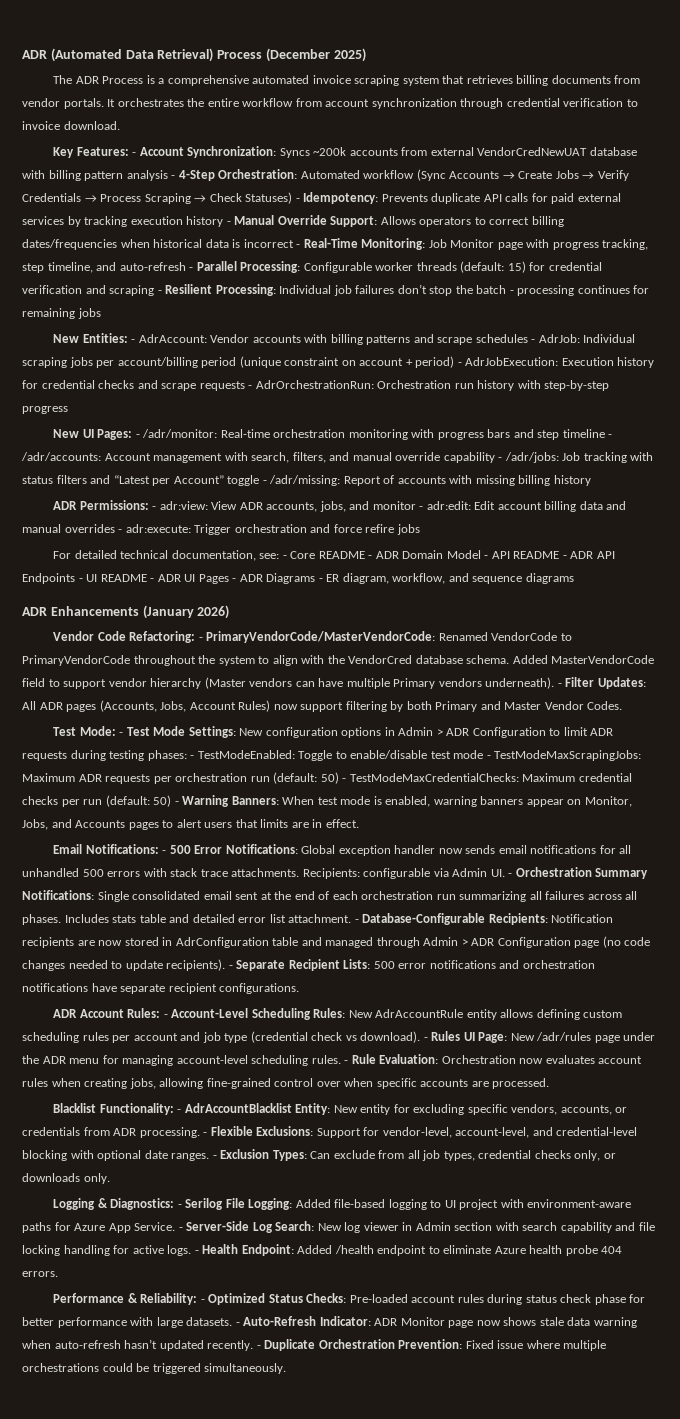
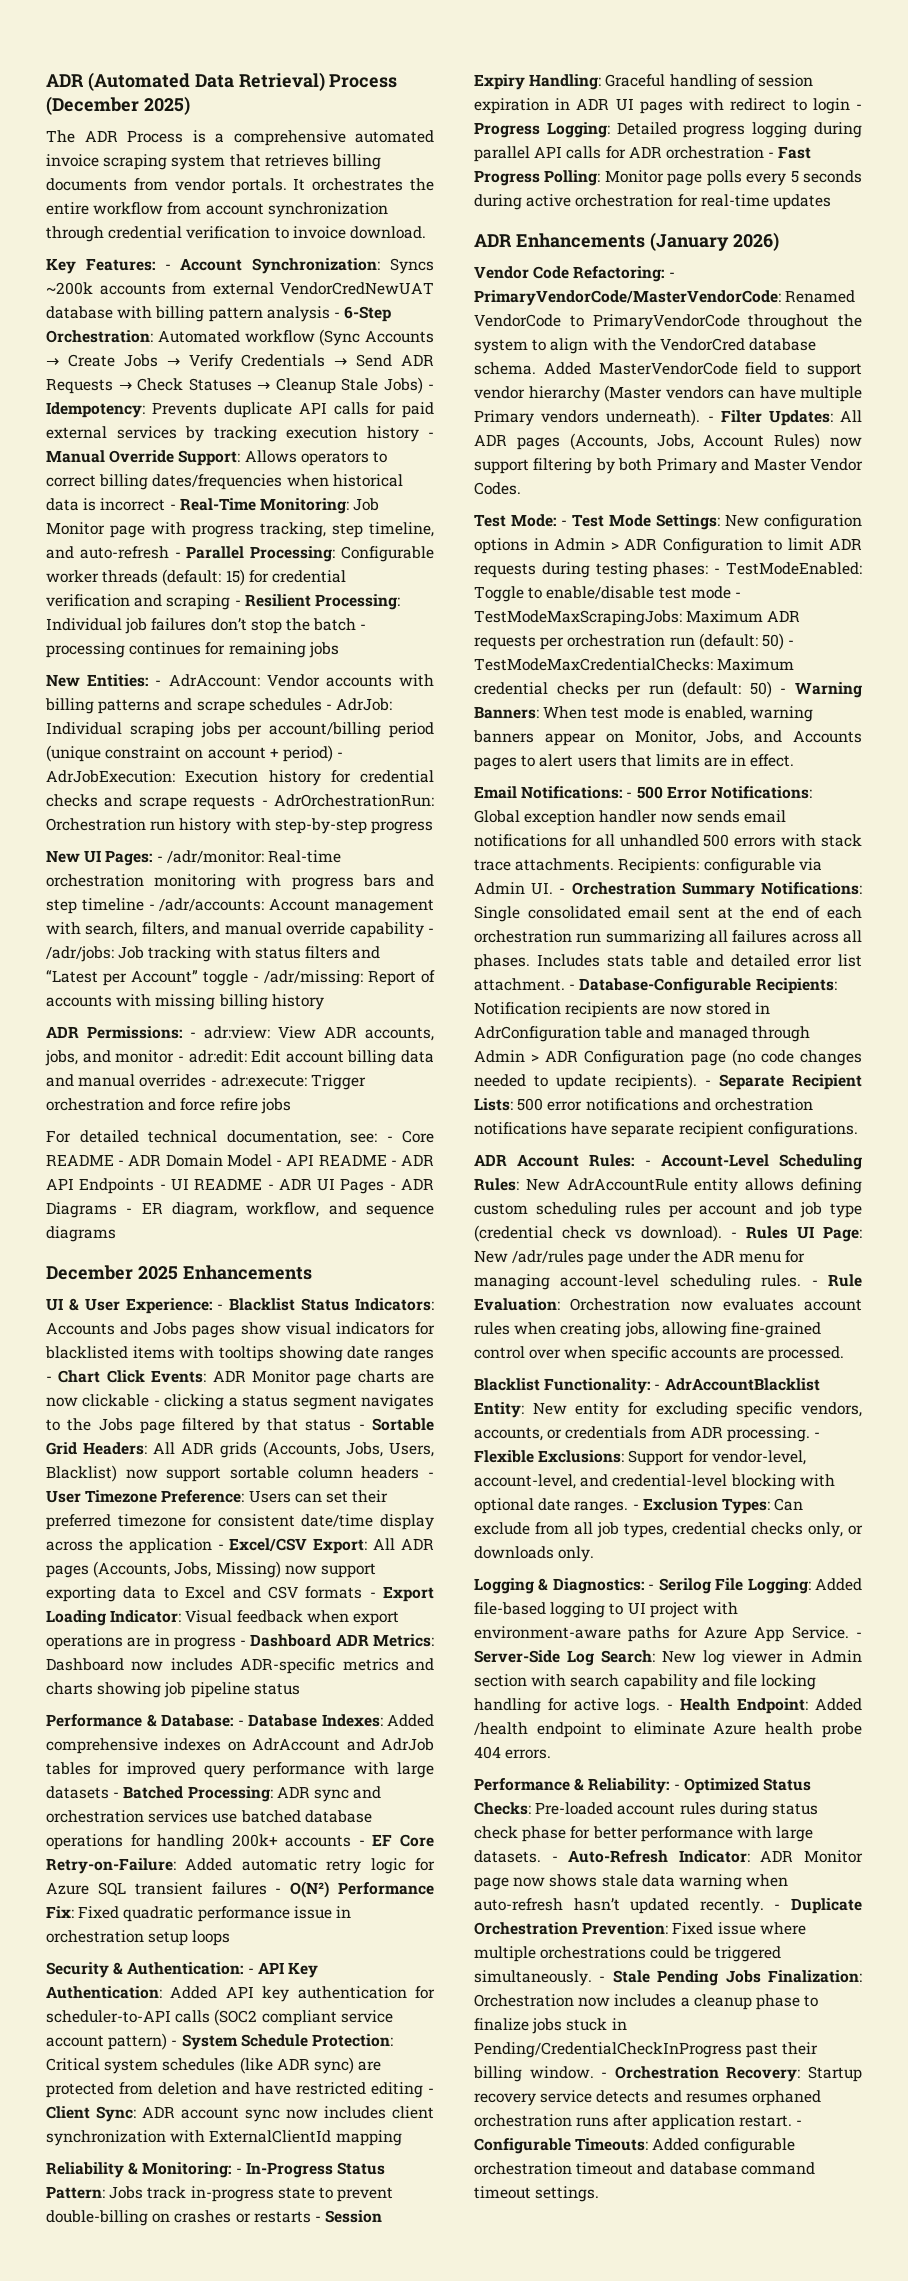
- Syncs ~200k accounts from external VendorCredNewUAT database with billing pattern analysis - 4-Step Orchestration:
+ Syncs ~200k accounts from external VendorCredNewUAT database with billing pattern analysis - 6-Step Orchestration:
- Automated workflow (Sync Accounts → Create Jobs → Verify Credentials → Process Scraping → Check Statuses) - Idempotency:
+ Automated workflow (Sync Accounts → Create Jobs → Verify Credentials → Send ADR Requests → Check Statuses → Cleanup Stale Jobs) - Idempotency:
+ December 2025 Enhancements
+ UI & User Experience: - Blacklist Status Indicators: Accounts and Jobs pages show visual indicators for blacklisted items with tooltips showing date ranges - Chart Click Events: ADR Monitor page charts are now clickable - clicking a status segment navigates to the Jobs page filtered by that status - Sortable Grid Headers: All ADR grids (Accounts, Jobs, Users, Blacklist) now support sortable column headers - User Timezone Preference: Users can set their preferred timezone for consistent date/time display across the application - Excel/CSV Export: All ADR pages (Accounts, Jobs, Missing) now support exporting data to Excel and CSV formats - Export Loading Indicator: Visual feedback when export operations are in progress - Dashboard ADR Metrics: Dashboard now includes ADR-specific metrics and charts showing job pipeline status
+ Performance & Database: - Database Indexes: Added comprehensive indexes on AdrAccount and AdrJob tables for improved query performance with large datasets - Batched Processing: ADR sync and orchestration services use batched database operations for handling 200k+ accounts - EF Core Retry-on-Failure: Added automatic retry logic for Azure SQL transient failures - O(N²) Performance Fix: Fixed quadratic performance issue in orchestration setup loops
+ Security & Authentication: - API Key Authentication: Added API key authentication for scheduler-to-API calls (SOC2 compliant service account pattern) - System Schedule Protection: Critical system schedules (like ADR sync) are protected from deletion and have restricted editing - Client Sync: ADR account sync now includes client synchronization with ExternalClientId mapping
+ Reliability & Monitoring: - In-Progress Status Pattern: Jobs track in-progress state to prevent double-billing on crashes or restarts - Session Expiry Handling: Graceful handling of session expiration in ADR UI pages with redirect to login - Progress Logging: Detailed progress logging during parallel API calls for ADR orchestration - Fast Progress Polling: Monitor page polls every 5 seconds during active orchestration for real-time updates
+ - Stale Pending Jobs Finalization: Orchestration now includes a cleanup phase to finalize jobs stuck in Pending/CredentialCheckInProgress past their billing window. - Orchestration Recovery: Startup recovery service detects and resumes orphaned orchestration runs after application restart. - Configurable Timeouts: Added configurable orchestration timeout and database command timeout settings.

